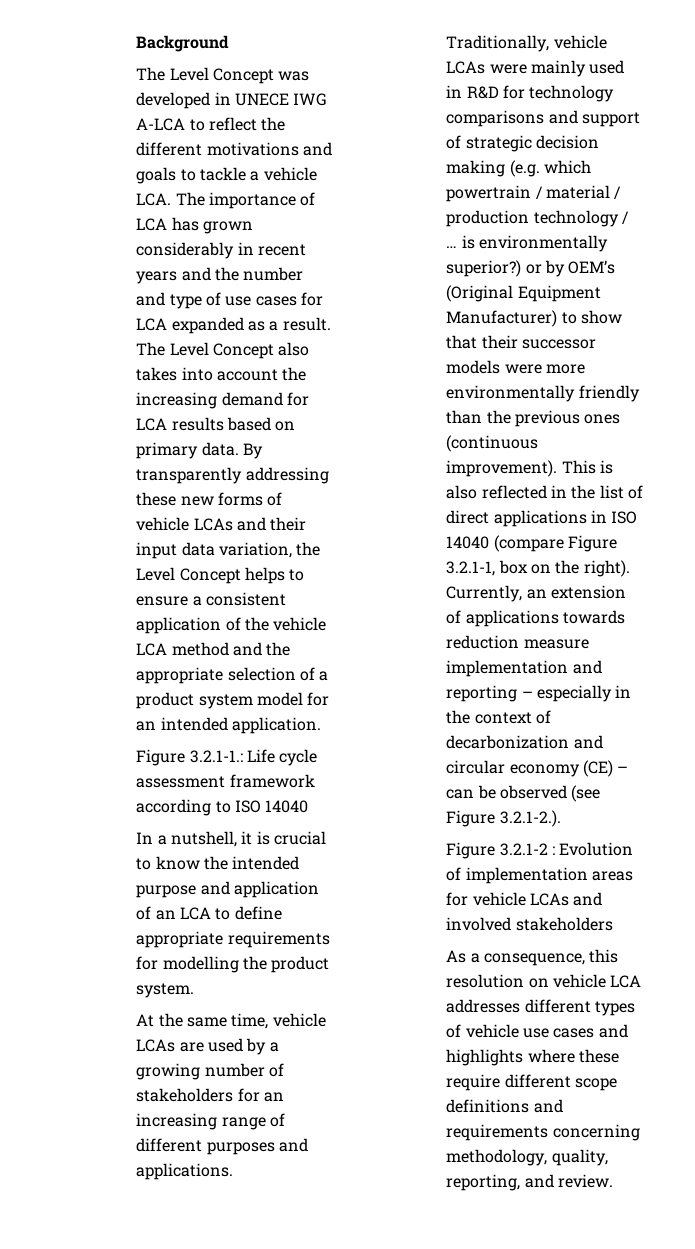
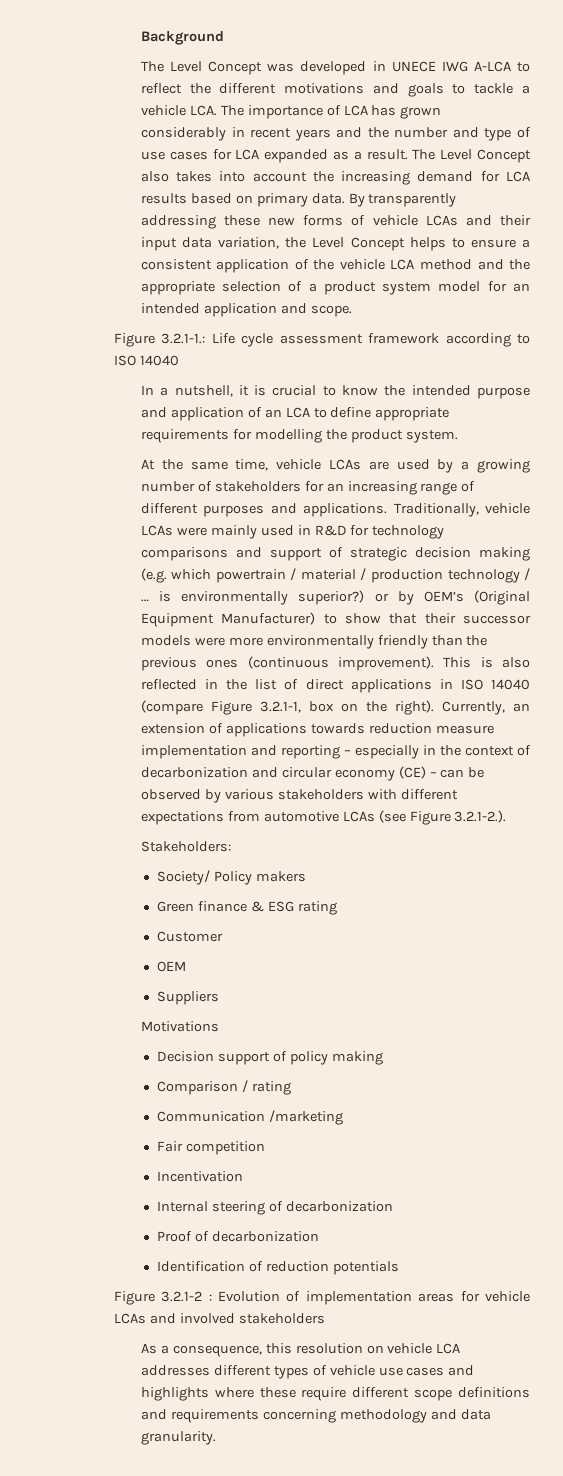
- By transparently addressing these new forms of vehicle LCAs and their input data variation, the Level Concept helps to ensure a consistent application of the vehicle LCA method and the appropriate selection of a product system model for an intended application.
+ By transparently addressing these new forms of vehicle LCAs and their input data variation, the Level Concept helps to ensure a consistent application of the vehicle LCA method and the appropriate selection of a product system model for an intended application and scope.
- Currently, an extension of applications towards reduction measure implementation and reporting – especially in the context of decarbonization and circular economy (CE) – can be observed (see Figure 3.2.1-2.).
+ Currently, an extension of applications towards reduction measure implementation and reporting – especially in the context of decarbonization and circular economy (CE) – can be observed by various stakeholders with different expectations from automotive LCAs (see Figure 3.2.1-2.).
+ Stakeholders:
+ Society/ Policy makers
+ Green finance & ESG rating
+ Customer
+ OEM
+ Suppliers
+ Motivations
+ Decision support of policy making
+ Comparison / rating
+ Communication /marketing
+ Fair competition
+ Incentivation
+ Internal steering of decarbonization
+ Proof of decarbonization
+ Identification of reduction potentials
- As a consequence, this resolution on vehicle LCA addresses different types of vehicle use cases and highlights where these require different scope definitions and requirements concerning methodology, quality, reporting, and review.
+ As a consequence, this resolution on vehicle LCA addresses different types of vehicle use cases and highlights where these require different scope definitions and requirements concerning methodology and data granularity.

